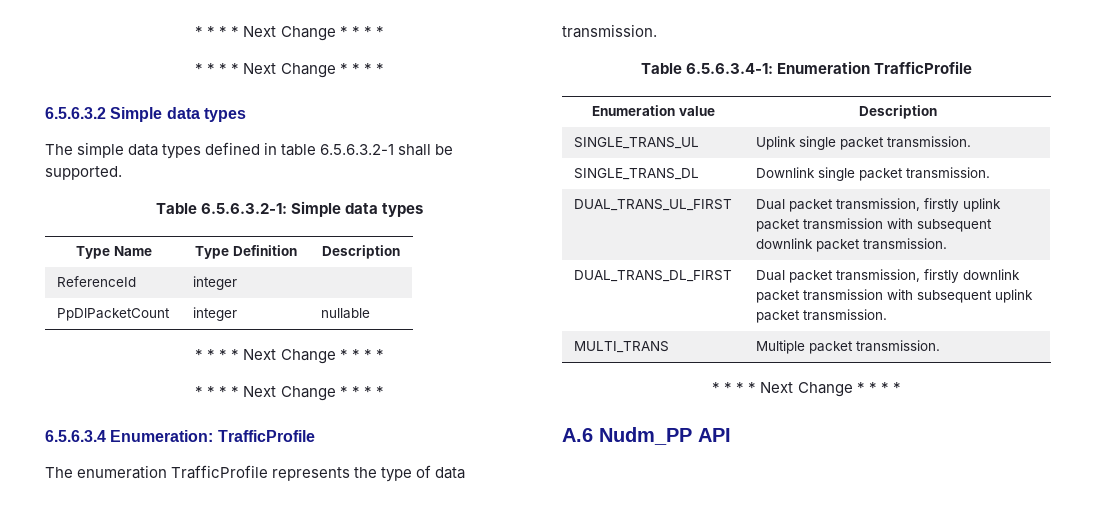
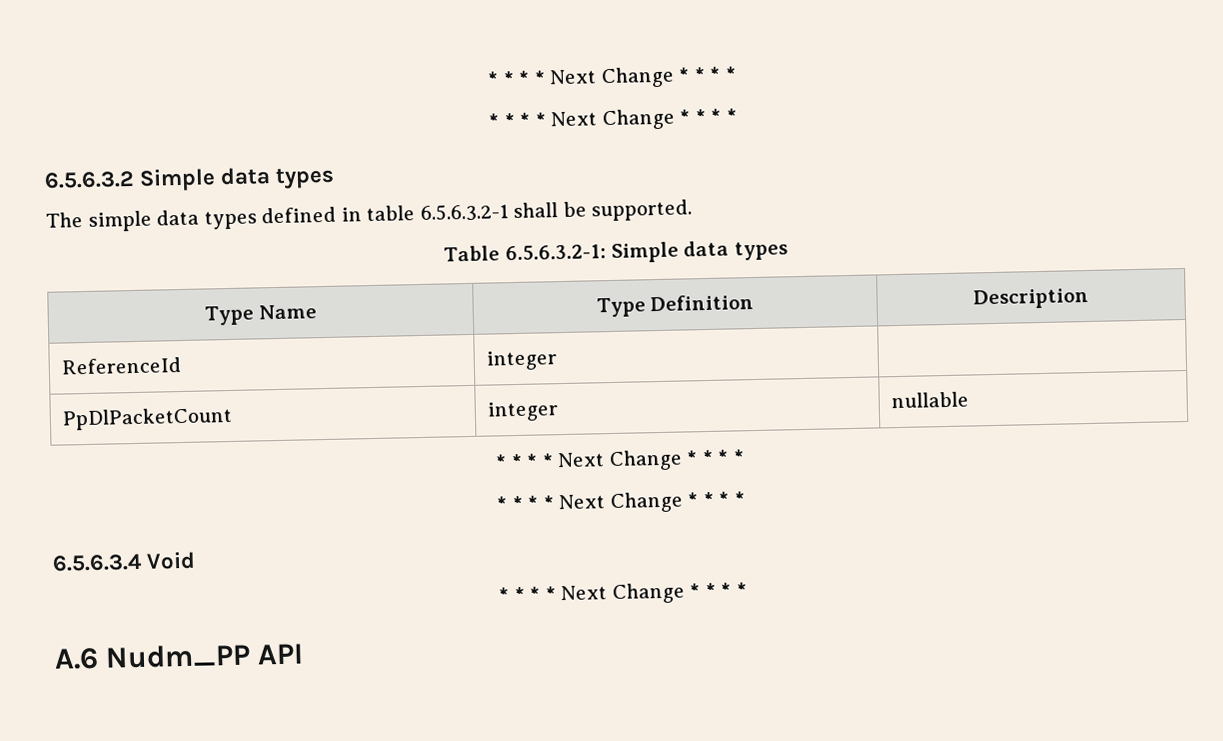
- 6.5.6.3.4 Enumeration: TrafficProfile
- The enumeration TrafficProfile represents the type of data transmission.
- Table 6.5.6.3.4-1: Enumeration TrafficProfile
- Enumeration value | Description
- SINGLE_TRANS_UL | Uplink single packet transmission.
- SINGLE_TRANS_DL | Downlink single packet transmission.
- DUAL_TRANS_UL_FIRST | Dual packet transmission, firstly uplink packet transmission with subsequent downlink packet transmission.
- DUAL_TRANS_DL_FIRST | Dual packet transmission, firstly downlink packet transmission with subsequent uplink packet transmission.
- MULTI_TRANS | Multiple packet transmission.
+ 6.5.6.3.4 Void

